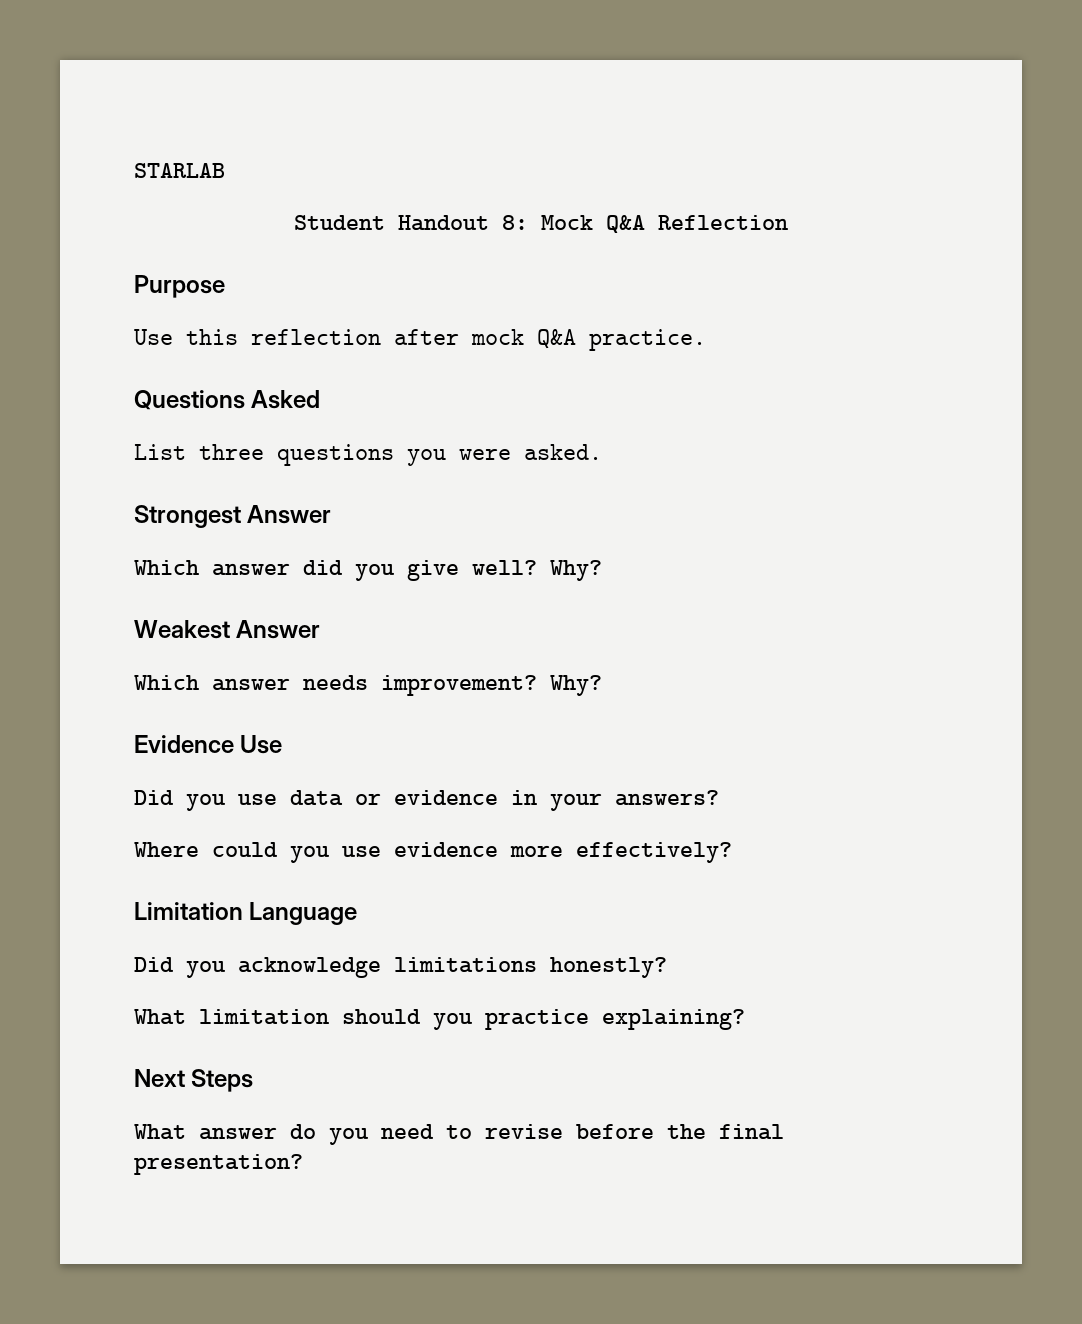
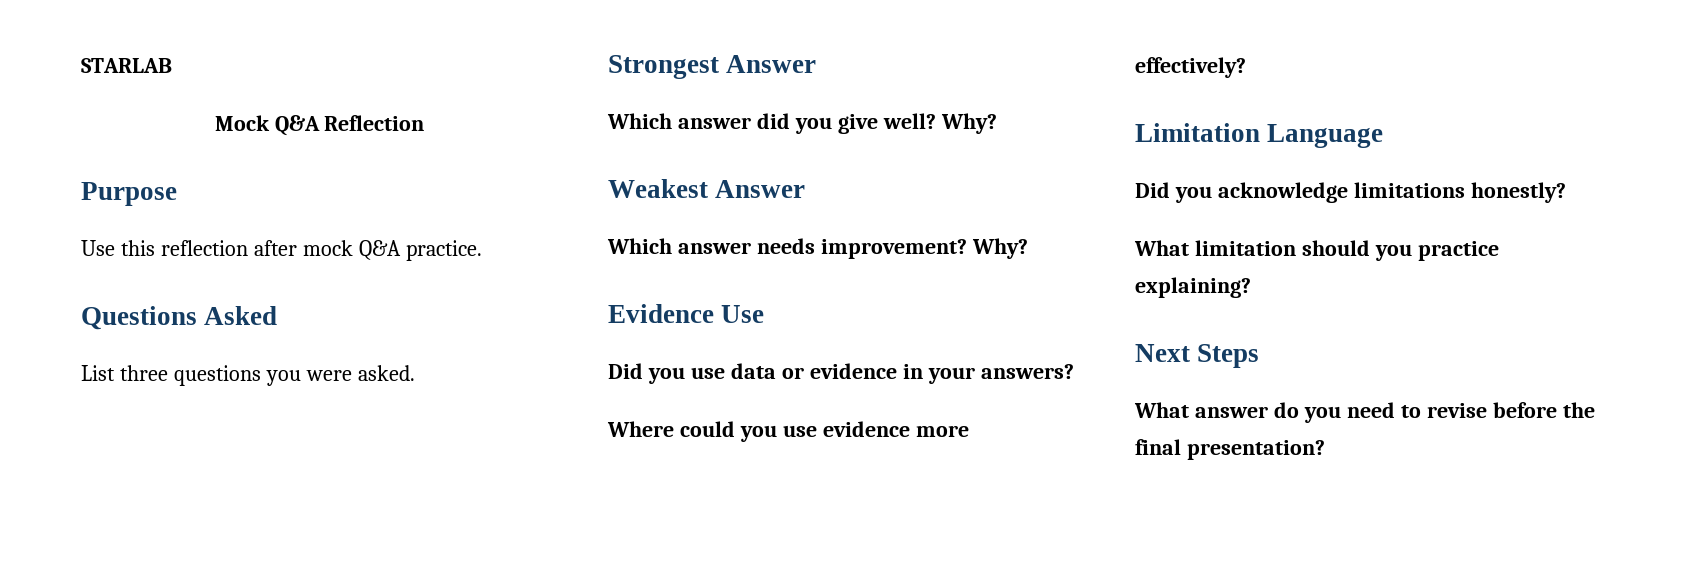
- Student Handout 8: Mock Q&A Reflection
+ Mock Q&A Reflection

